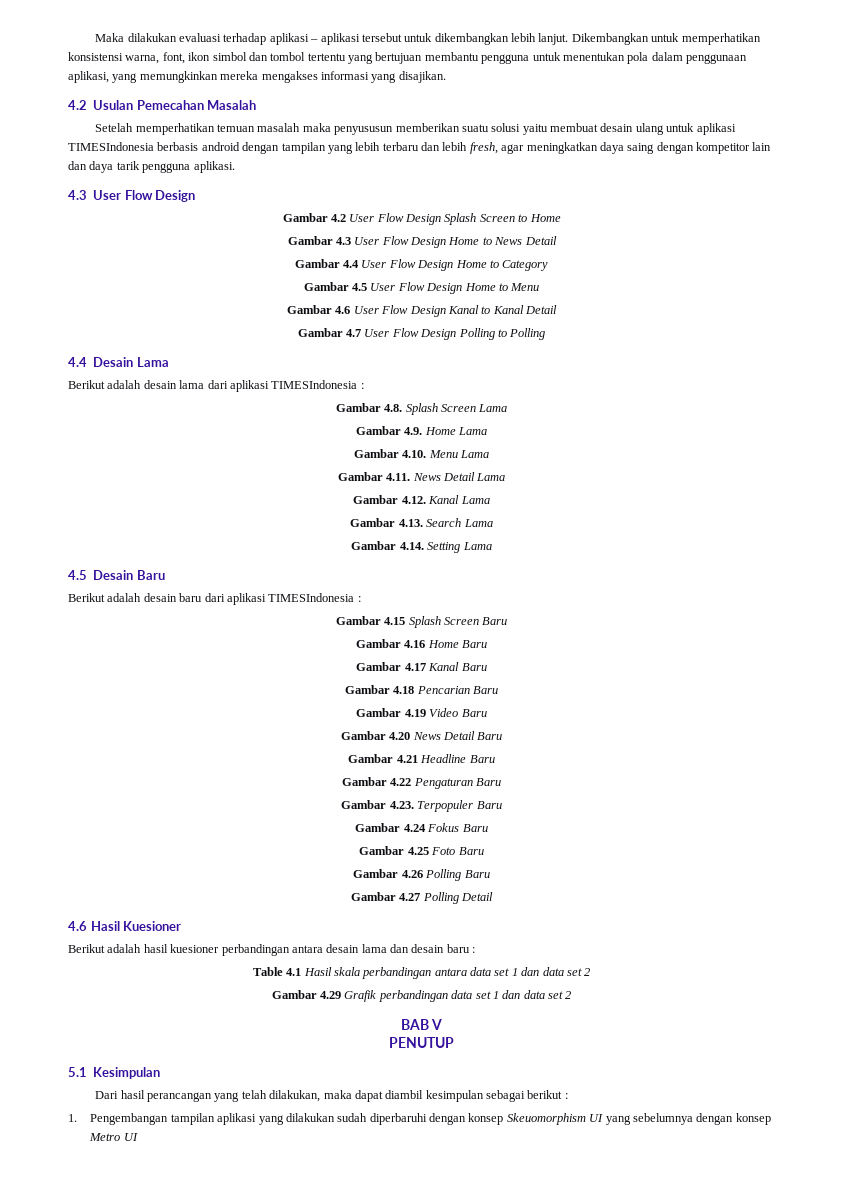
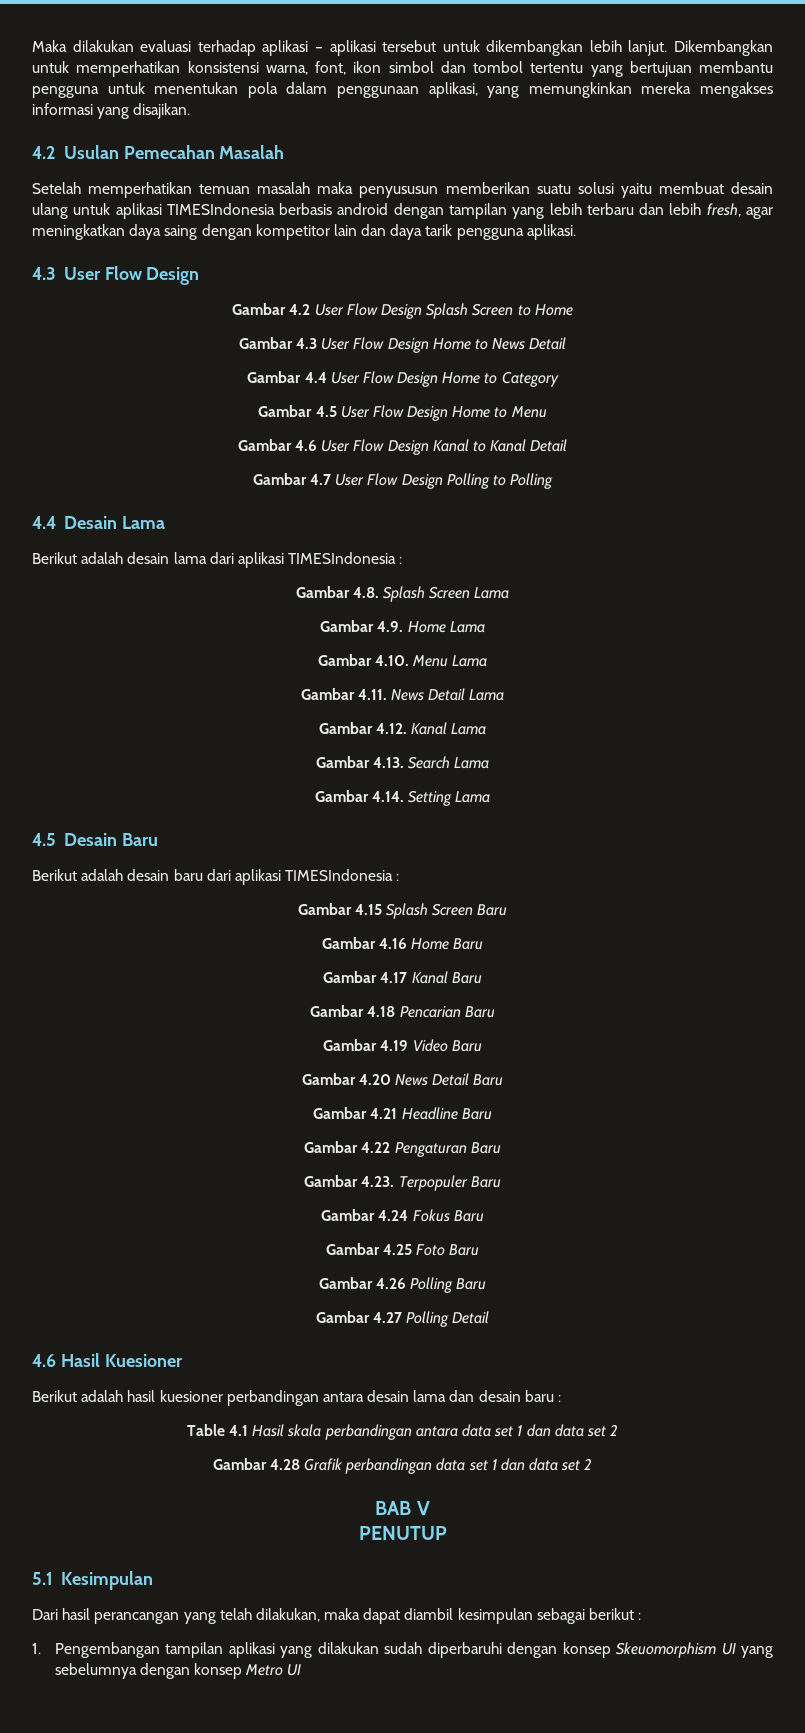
- Gambar 4.29 Grafik perbandingan data set 1 dan data set 2
+ Gambar 4.28 Grafik perbandingan data set 1 dan data set 2

